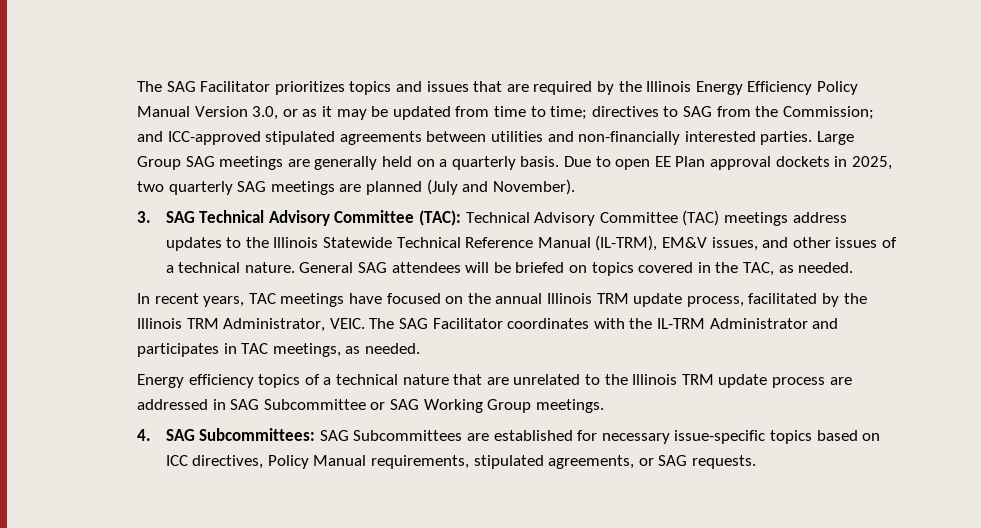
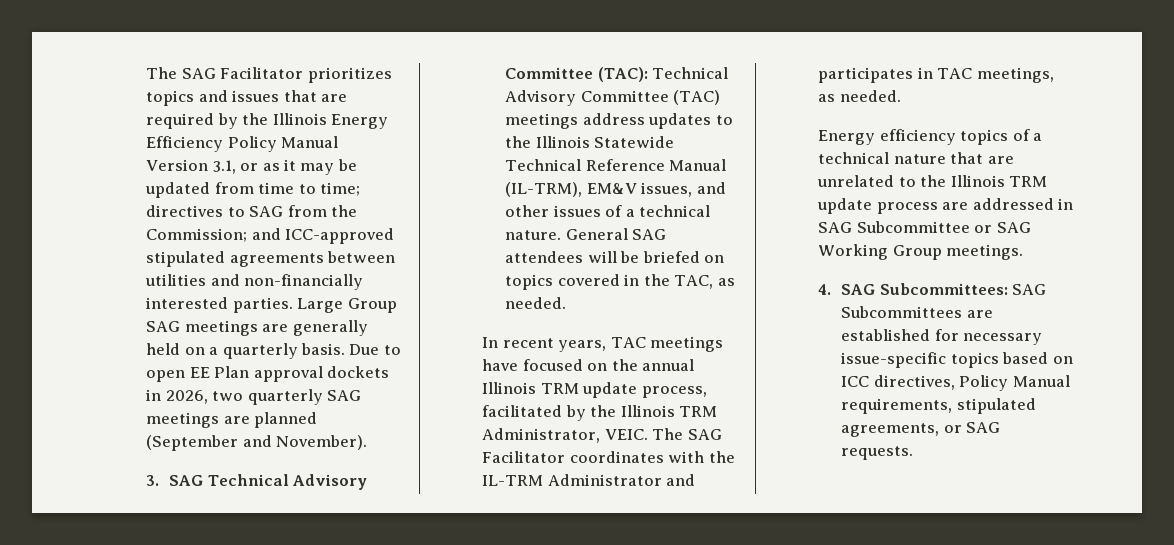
- The SAG Facilitator prioritizes topics and issues that are required by the Illinois Energy Efficiency Policy Manual Version 3.0, or as it may be updated from time to time; directives to SAG from the Commission; and ICC-approved stipulated agreements between utilities and non-financially interested parties.
+ The SAG Facilitator prioritizes topics and issues that are required by the Illinois Energy Efficiency Policy Manual Version 3.1, or as it may be updated from time to time; directives to SAG from the Commission; and ICC-approved stipulated agreements between utilities and non-financially interested parties.
- Due to open EE Plan approval dockets in 2025, two quarterly SAG meetings are planned (July and November).
+ Due to open EE Plan approval dockets in 2026, two quarterly SAG meetings are planned (September and November).

